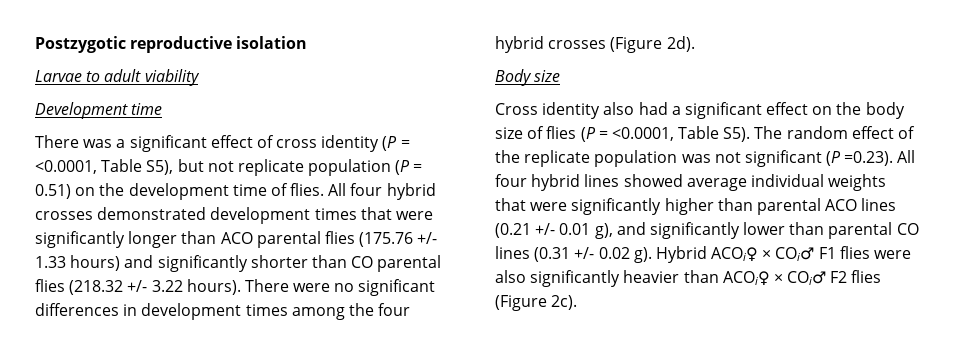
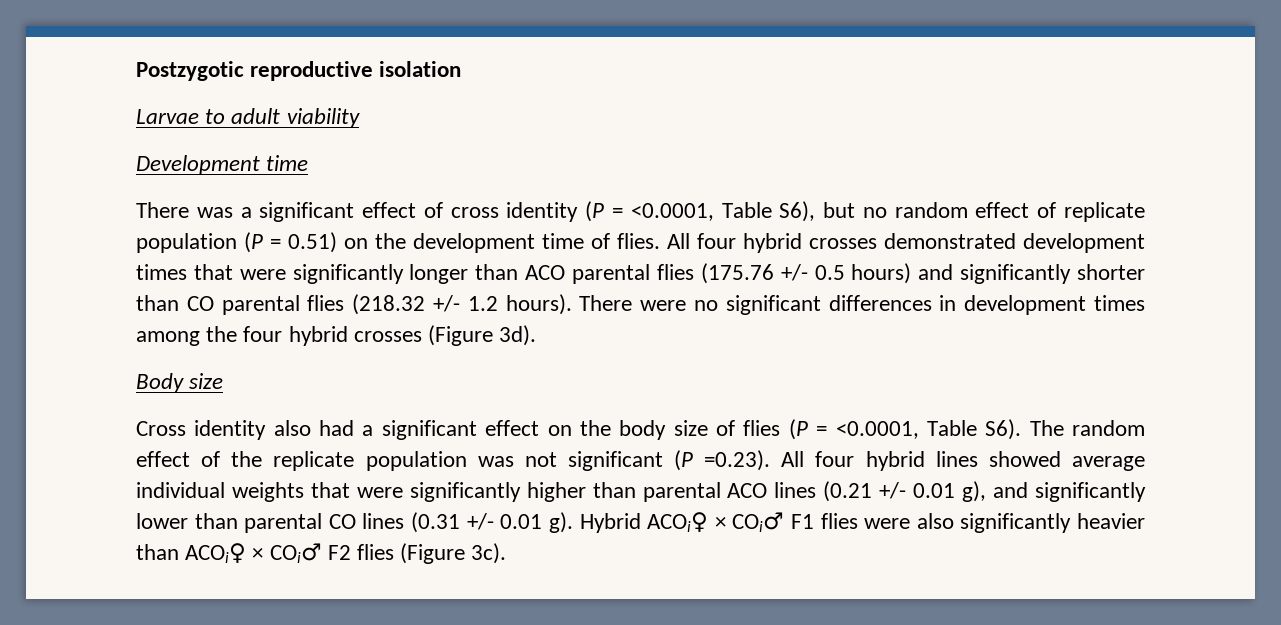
- There was a significant effect of cross identity (P = <0.0001, Table S5), but not replicate population (P = 0.51) on the development time of flies.
+ There was a significant effect of cross identity (P = <0.0001, Table S6), but no random effect of replicate population (P = 0.51) on the development time of flies.
- All four hybrid crosses demonstrated development times that were significantly longer than ACO parental flies (175.76 +/- 1.33 hours) and significantly shorter than CO parental flies (218.32 +/- 3.22 hours).
+ All four hybrid crosses demonstrated development times that were significantly longer than ACO parental flies (175.76 +/- 0.5 hours) and significantly shorter than CO parental flies (218.32 +/- 1.2 hours).
- There were no significant differences in development times among the four hybrid crosses (Figure 2d).
+ There were no significant differences in development times among the four hybrid crosses (Figure 3d).
- Cross identity also had a significant effect on the body size of flies (P = <0.0001, Table S5). The random effect of the replicate population was not significant (P =0.23). All four hybrid lines showed average individual weights that were significantly higher than parental ACO lines (0.21 +/- 0.01 g), and significantly lower than parental CO lines (0.31 +/- 0.02 g).
+ Cross identity also had a significant effect on the body size of flies (P = <0.0001, Table S6). The random effect of the replicate population was not significant (P =0.23). All four hybrid lines showed average individual weights that were significantly higher than parental ACO lines (0.21 +/- 0.01 g), and significantly lower than parental CO lines (0.31 +/- 0.01 g).
- Hybrid ACOi♀ × COi♂ F1 flies were also significantly heavier than ACOi♀ × COi♂ F2 flies (Figure 2c).
+ Hybrid ACOi♀ × COi♂ F1 flies were also significantly heavier than ACOi♀ × COi♂ F2 flies (Figure 3c).

